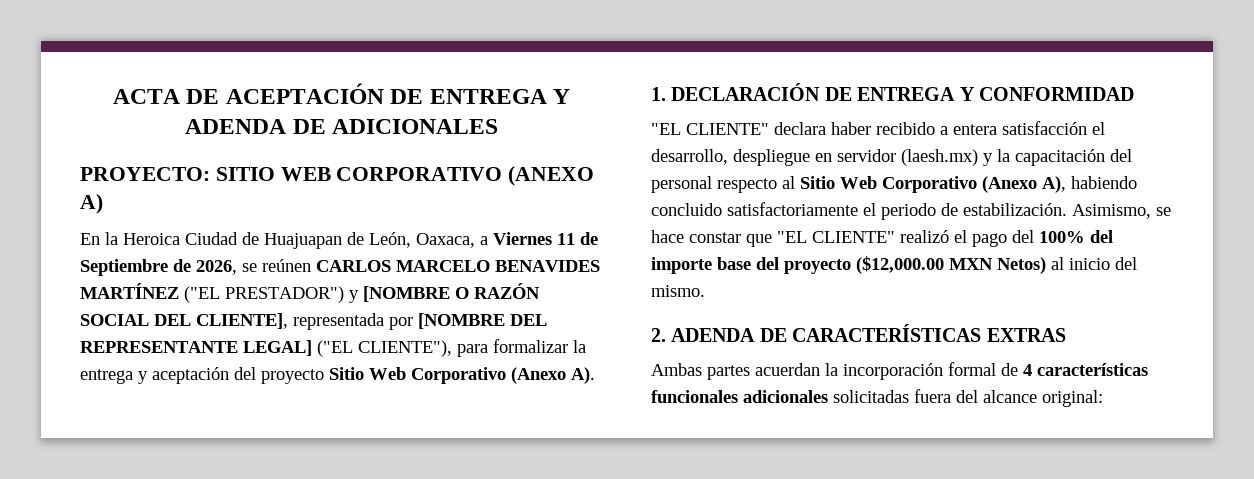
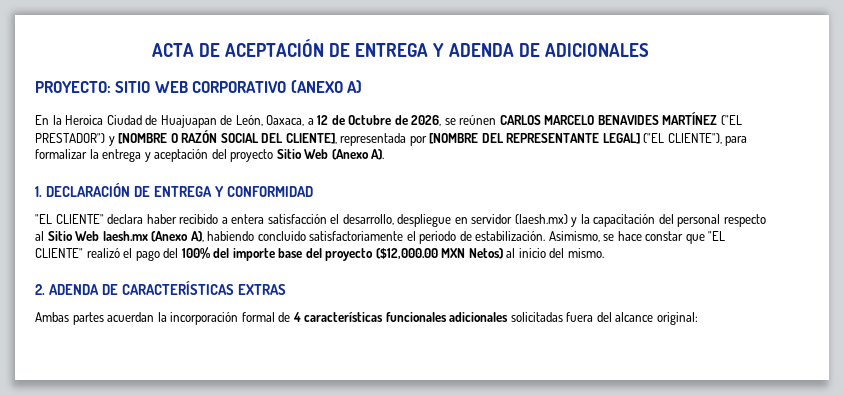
- En la Heroica Ciudad de Huajuapan de León, Oaxaca, a Viernes 11 de Septiembre de 2026, se reúnen CARLOS MARCELO BENAVIDES MARTÍNEZ ("EL PRESTADOR") y [NOMBRE O RAZÓN SOCIAL DEL CLIENTE], representada por [NOMBRE DEL REPRESENTANTE LEGAL] ("EL CLIENTE"), para formalizar la entrega y aceptación del proyecto Sitio Web Corporativo (Anexo A).
+ En la Heroica Ciudad de Huajuapan de León, Oaxaca, a 12 de Octubre de 2026, se reúnen CARLOS MARCELO BENAVIDES MARTÍNEZ ("EL PRESTADOR") y [NOMBRE O RAZÓN SOCIAL DEL CLIENTE], representada por [NOMBRE DEL REPRESENTANTE LEGAL] ("EL CLIENTE"), para formalizar la entrega y aceptación del proyecto Sitio Web (Anexo A).
- "EL CLIENTE" declara haber recibido a entera satisfacción el desarrollo, despliegue en servidor (laesh.mx) y la capacitación del personal respecto al Sitio Web Corporativo (Anexo A), habiendo concluido satisfactoriamente el periodo de estabilización.
+ "EL CLIENTE" declara haber recibido a entera satisfacción el desarrollo, despliegue en servidor (laesh.mx) y la capacitación del personal respecto al Sitio Web laesh.mx (Anexo A), habiendo concluido satisfactoriamente el periodo de estabilización.

